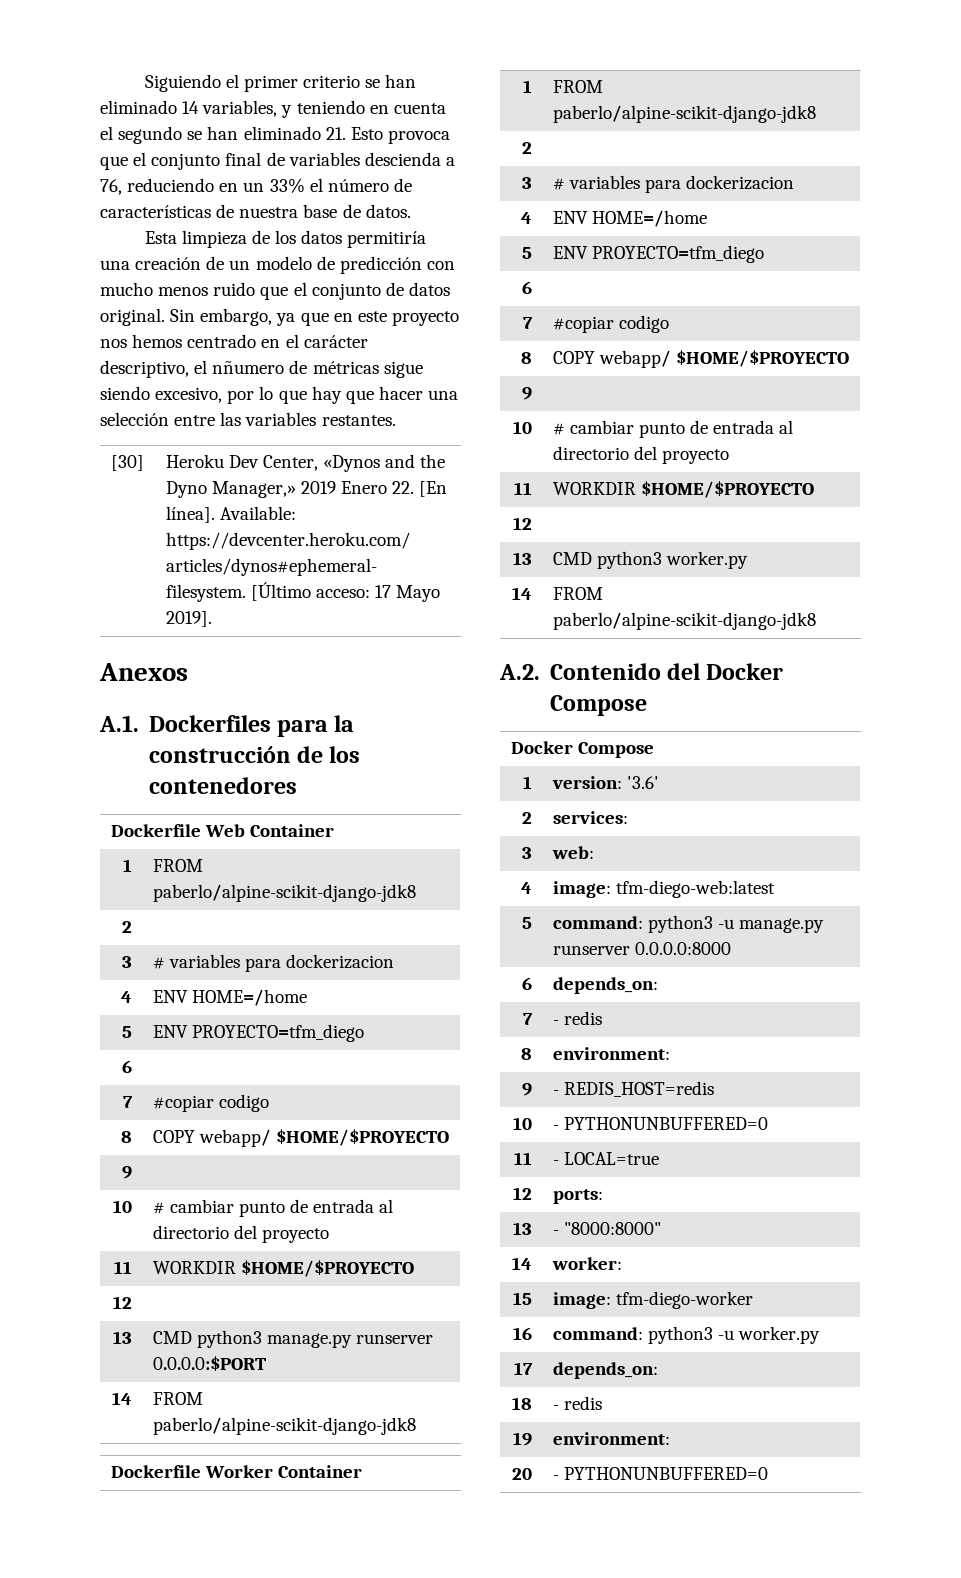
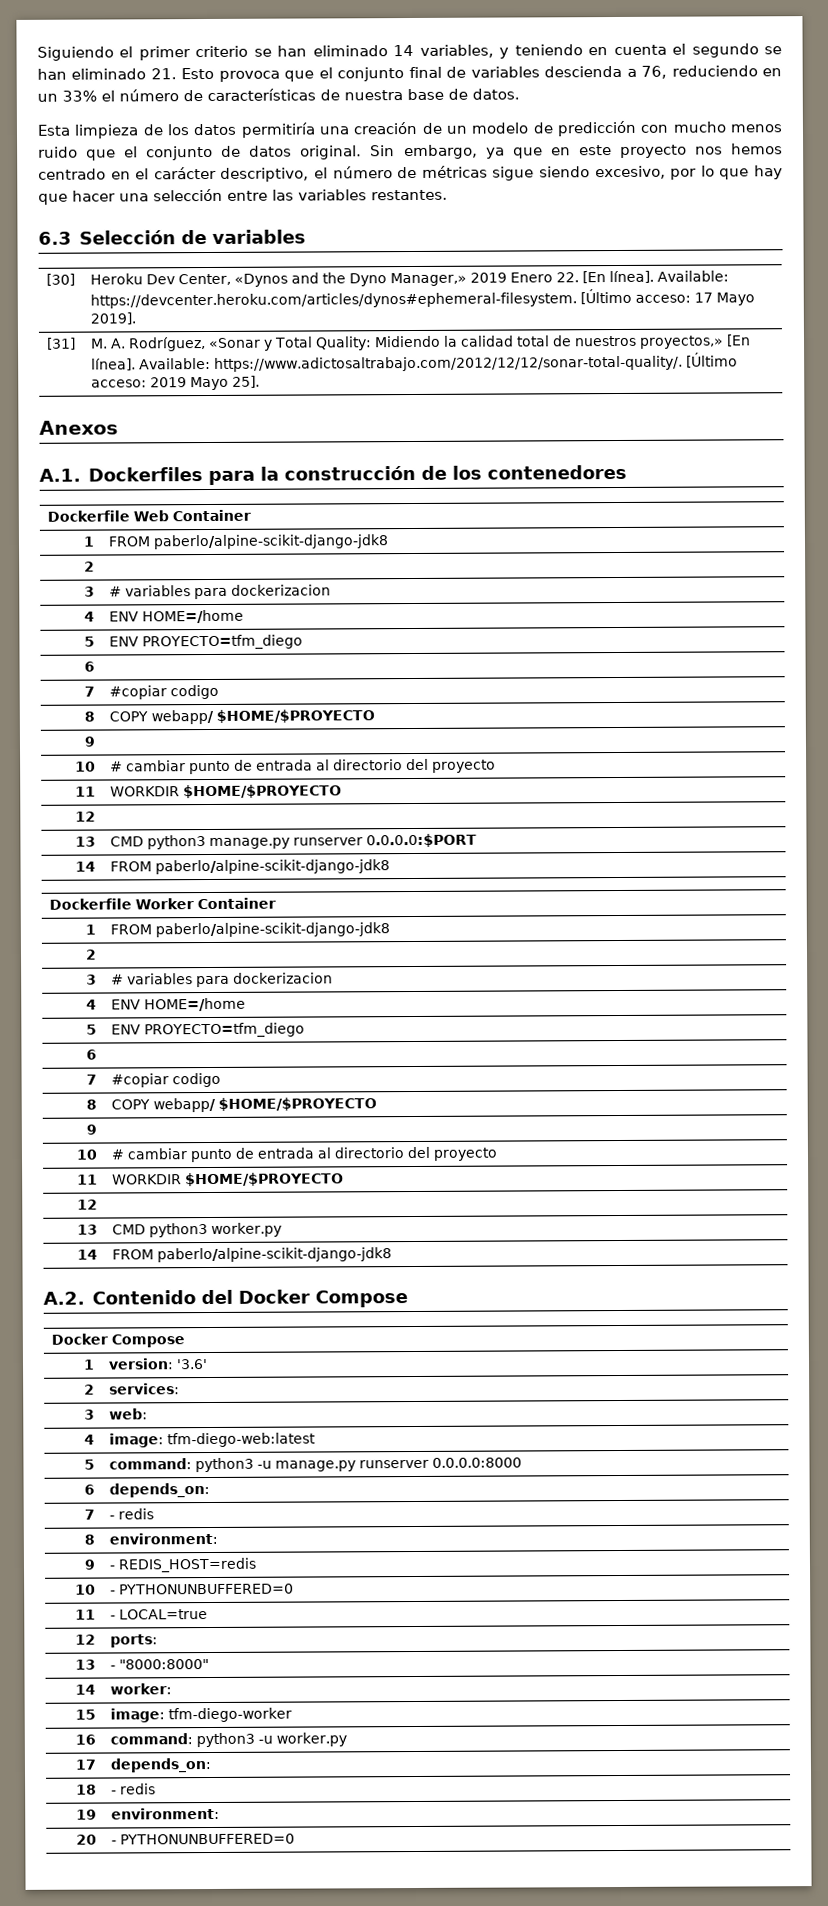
- Sin embargo, ya que en este proyecto nos hemos centrado en el carácter descriptivo, el nñumero de métricas sigue siendo excesivo, por lo que hay que hacer una selección entre las variables restantes.
+ Sin embargo, ya que en este proyecto nos hemos centrado en el carácter descriptivo, el número de métricas sigue siendo excesivo, por lo que hay que hacer una selección entre las variables restantes.
+ 6.3 Selección de variables
+ [31] | M. A. Rodríguez, «Sonar y Total Quality: Midiendo la calidad total de nuestros proyectos,» [En línea]. Available: https://www.adictosaltrabajo.com/2012/12/12/sonar-total-quality/. [Último acceso: 2019 Mayo 25].

